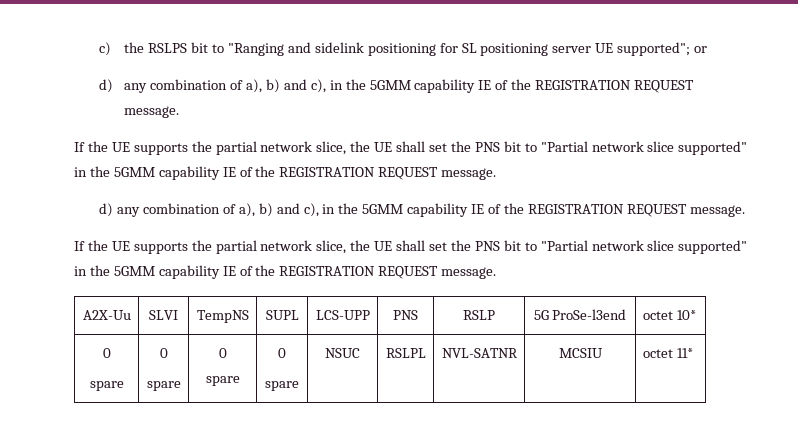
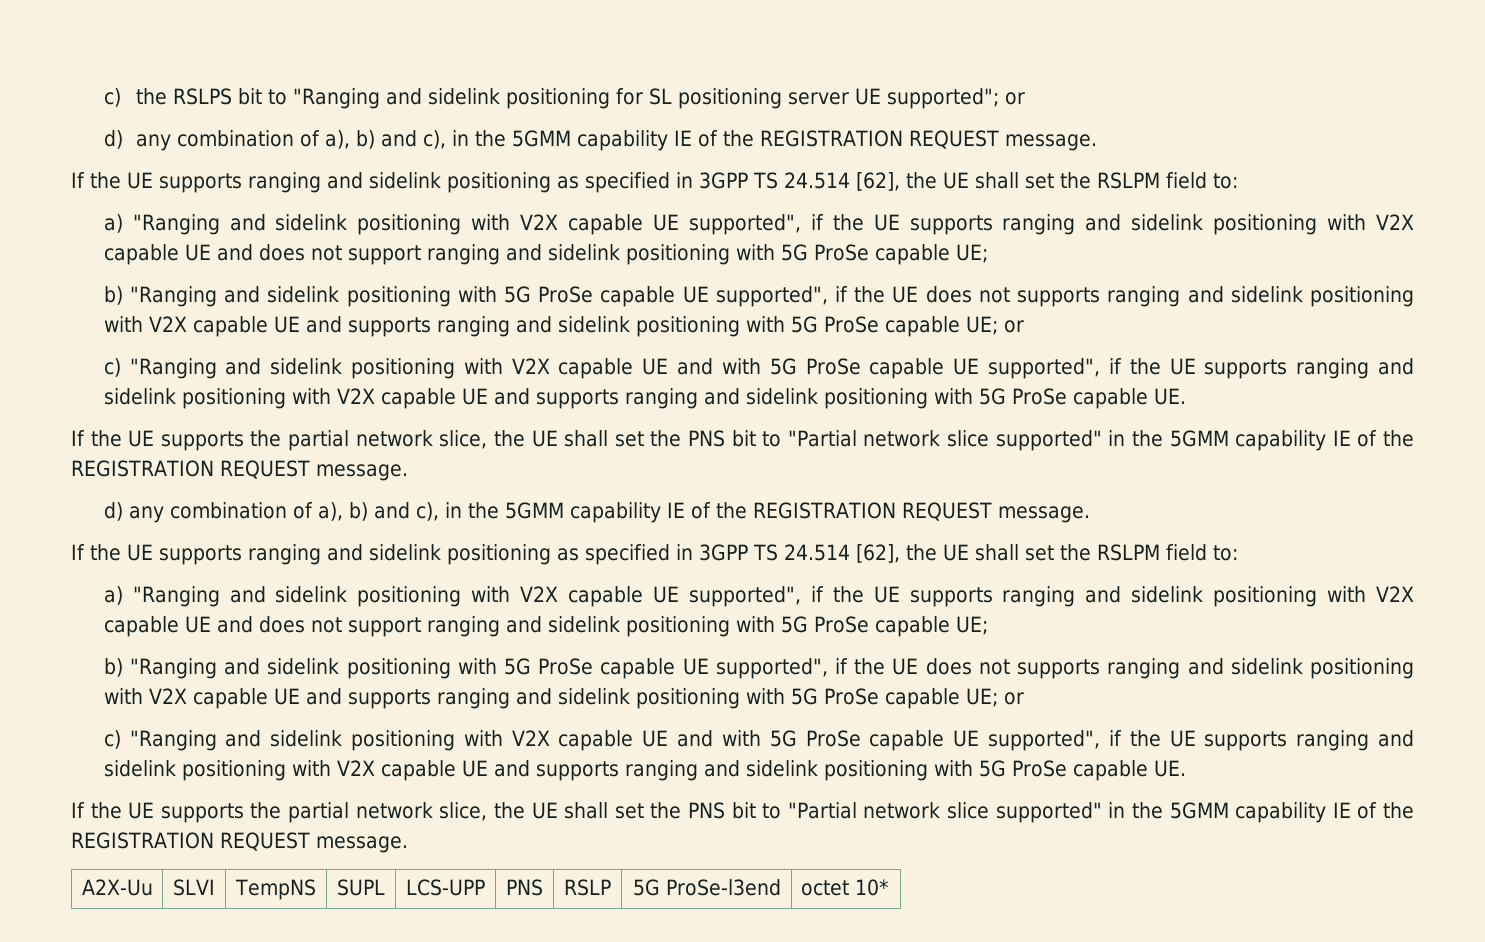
  c) the RSLPS bit to "Ranging and sidelink positioning for SL positioning server UE supported"; or
  d) any combination of a), b) and c), in the 5GMM capability IE of the REGISTRATION REQUEST message.
+ If the UE supports ranging and sidelink positioning as specified in 3GPP TS 24.514 [62], the UE shall set the RSLPM field to:
+ a) "Ranging and sidelink positioning with V2X capable UE supported", if the UE supports ranging and sidelink positioning with V2X capable UE and does not support ranging and sidelink positioning with 5G ProSe capable UE;
+ b) "Ranging and sidelink positioning with 5G ProSe capable UE supported", if the UE does not supports ranging and sidelink positioning with V2X capable UE and supports ranging and sidelink positioning with 5G ProSe capable UE; or
+ c) "Ranging and sidelink positioning with V2X capable UE and with 5G ProSe capable UE supported", if the UE supports ranging and sidelink positioning with V2X capable UE and supports ranging and sidelink positioning with 5G ProSe capable UE.
  If the UE supports the partial network slice, the UE shall set the PNS bit to "Partial network slice supported" in the 5GMM capability IE of the REGISTRATION REQUEST message.
  d) any combination of a), b) and c), in the 5GMM capability IE of the REGISTRATION REQUEST message.
+ If the UE supports ranging and sidelink positioning as specified in 3GPP TS 24.514 [62], the UE shall set the RSLPM field to:
+ a) "Ranging and sidelink positioning with V2X capable UE supported", if the UE supports ranging and sidelink positioning with V2X capable UE and does not support ranging and sidelink positioning with 5G ProSe capable UE;
+ b) "Ranging and sidelink positioning with 5G ProSe capable UE supported", if the UE does not supports ranging and sidelink positioning with V2X capable UE and supports ranging and sidelink positioning with 5G ProSe capable UE; or
+ c) "Ranging and sidelink positioning with V2X capable UE and with 5G ProSe capable UE supported", if the UE supports ranging and sidelink positioning with V2X capable UE and supports ranging and sidelink positioning with 5G ProSe capable UE.
  A2X-Uu | SLVI | TempNS | SUPL | LCS-UPP | PNS | RSLP | 5G ProSe-l3end | octet 10*
- 0
- spare | 0
- spare | 0
- spare | 0
- spare | NSUC | RSLPL | NVL-SATNR | MCSIU | octet 11*

